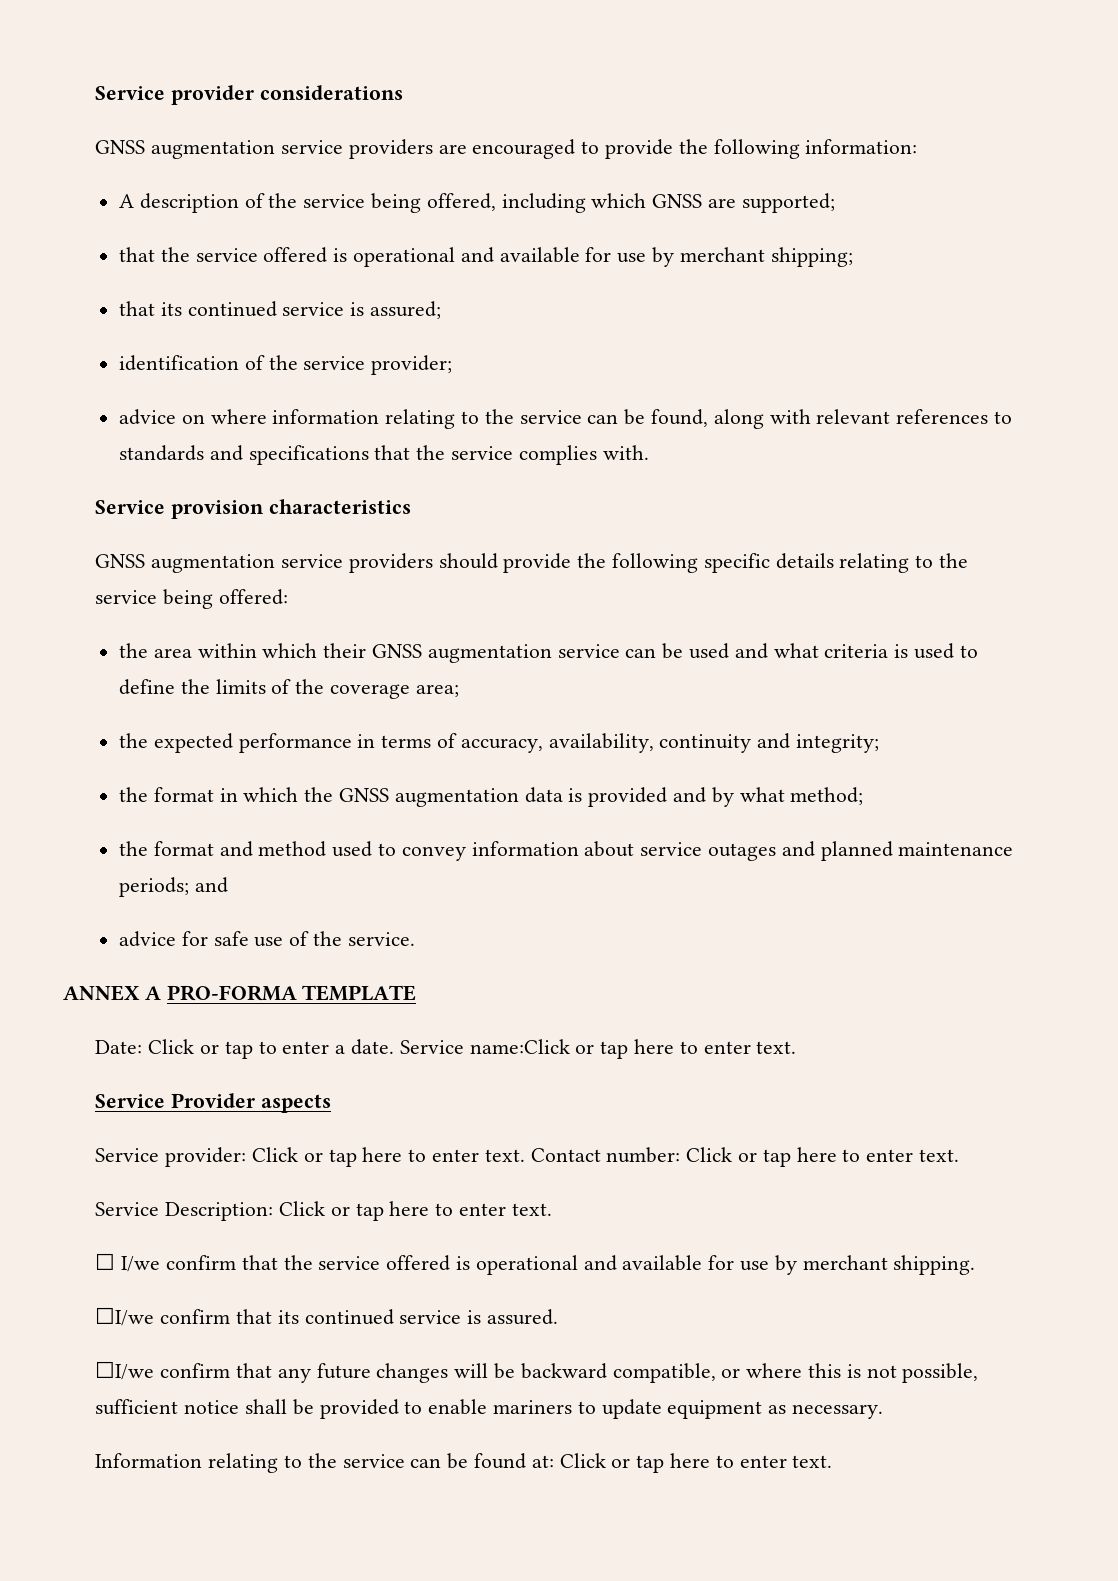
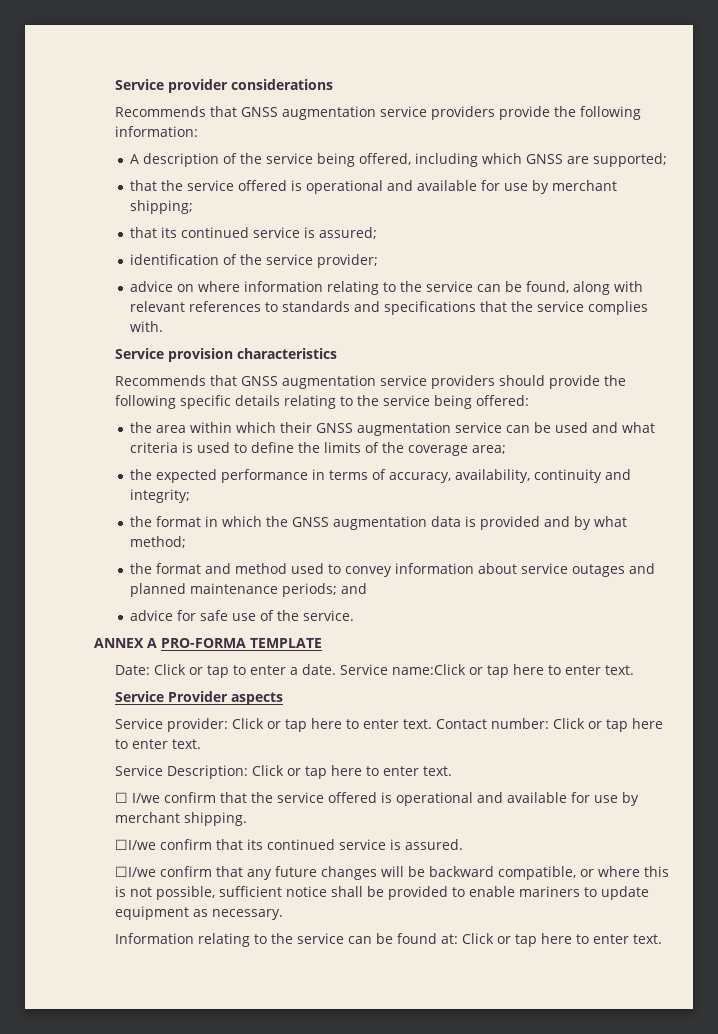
- GNSS augmentation service providers are encouraged to provide the following information:
+ Recommends that GNSS augmentation service providers provide the following information:
- GNSS augmentation service providers should provide the following specific details relating to the service being offered:
+ Recommends that GNSS augmentation service providers should provide the following specific details relating to the service being offered:

